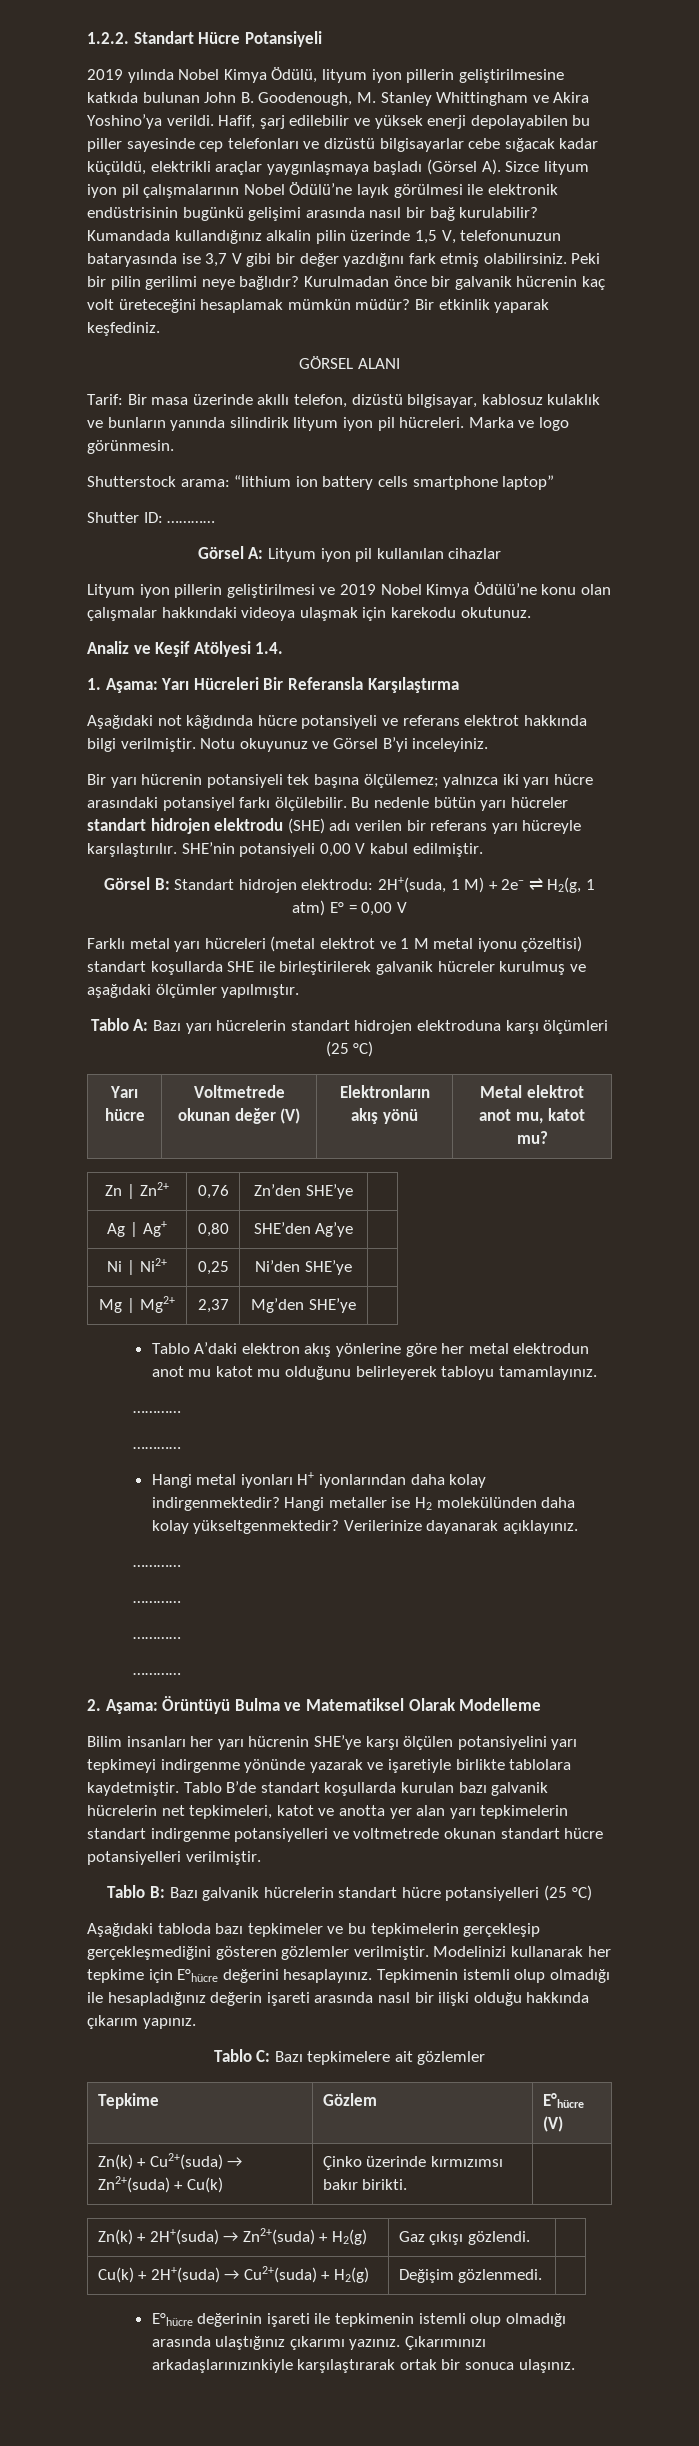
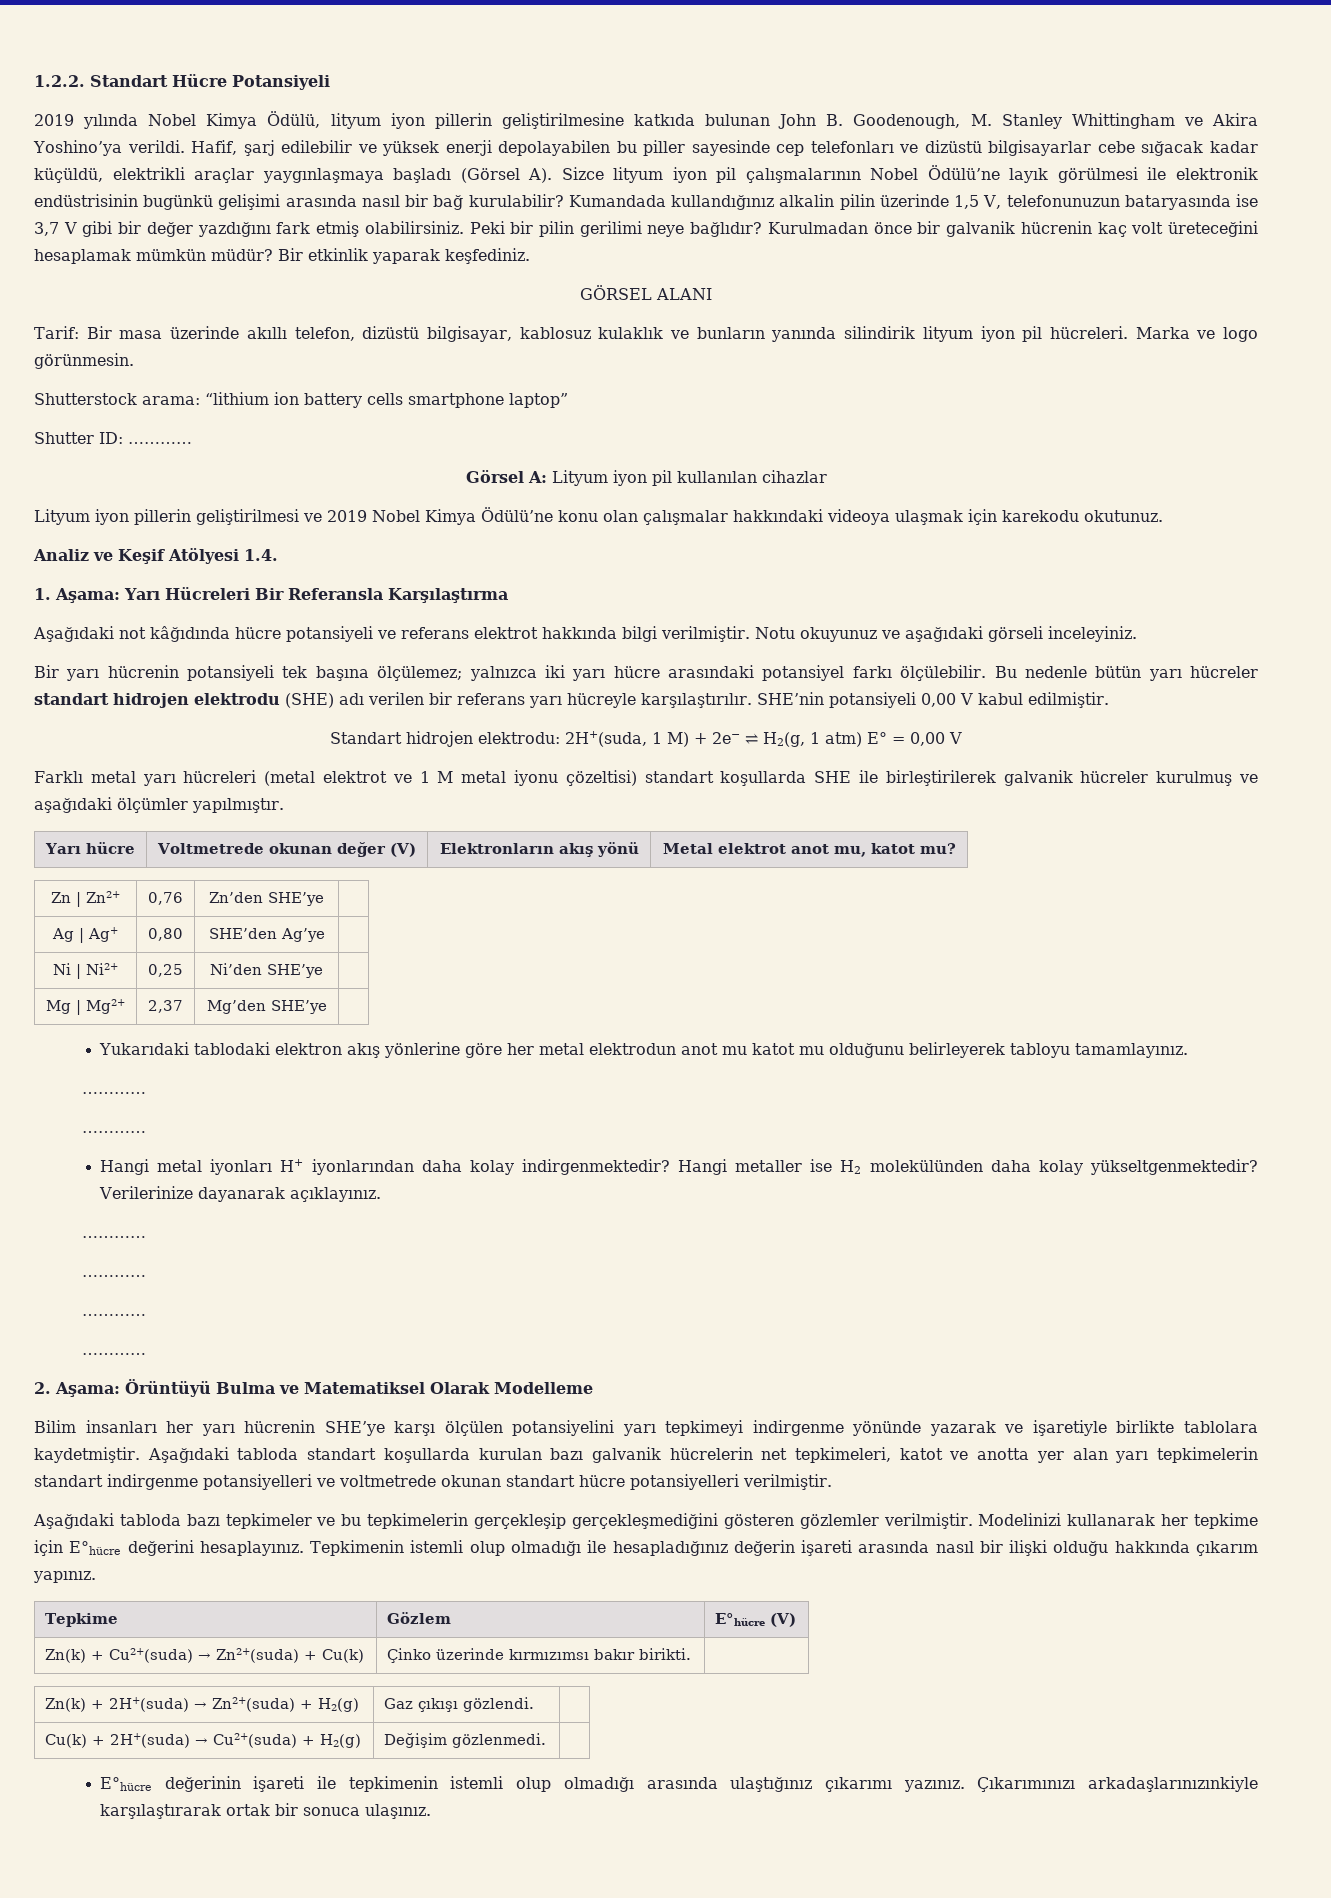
- Notu okuyunuz ve Görsel B’yi inceleyiniz.
+ Notu okuyunuz ve aşağıdaki görseli inceleyiniz.
- Görsel B: Standart hidrojen elektrodu: 2H+(suda, 1 M) + 2e− ⇌ H2(g, 1 atm) E° = 0,00 V
+ Standart hidrojen elektrodu: 2H+(suda, 1 M) + 2e− ⇌ H2(g, 1 atm) E° = 0,00 V
- Tablo A: Bazı yarı hücrelerin standart hidrojen elektroduna karşı ölçümleri (25 °C)
- Tablo A’daki elektron akış yönlerine göre her metal elektrodun anot mu katot mu olduğunu belirleyerek tabloyu tamamlayınız.
+ Yukarıdaki tablodaki elektron akış yönlerine göre her metal elektrodun anot mu katot mu olduğunu belirleyerek tabloyu tamamlayınız.
- Tablo B’de standart koşullarda kurulan bazı galvanik hücrelerin net tepkimeleri, katot ve anotta yer alan yarı tepkimelerin standart indirgenme potansiyelleri ve voltmetrede okunan standart hücre potansiyelleri verilmiştir.
+ Aşağıdaki tabloda standart koşullarda kurulan bazı galvanik hücrelerin net tepkimeleri, katot ve anotta yer alan yarı tepkimelerin standart indirgenme potansiyelleri ve voltmetrede okunan standart hücre potansiyelleri verilmiştir.
- Tablo B: Bazı galvanik hücrelerin standart hücre potansiyelleri (25 °C)
- Tablo C: Bazı tepkimelere ait gözlemler

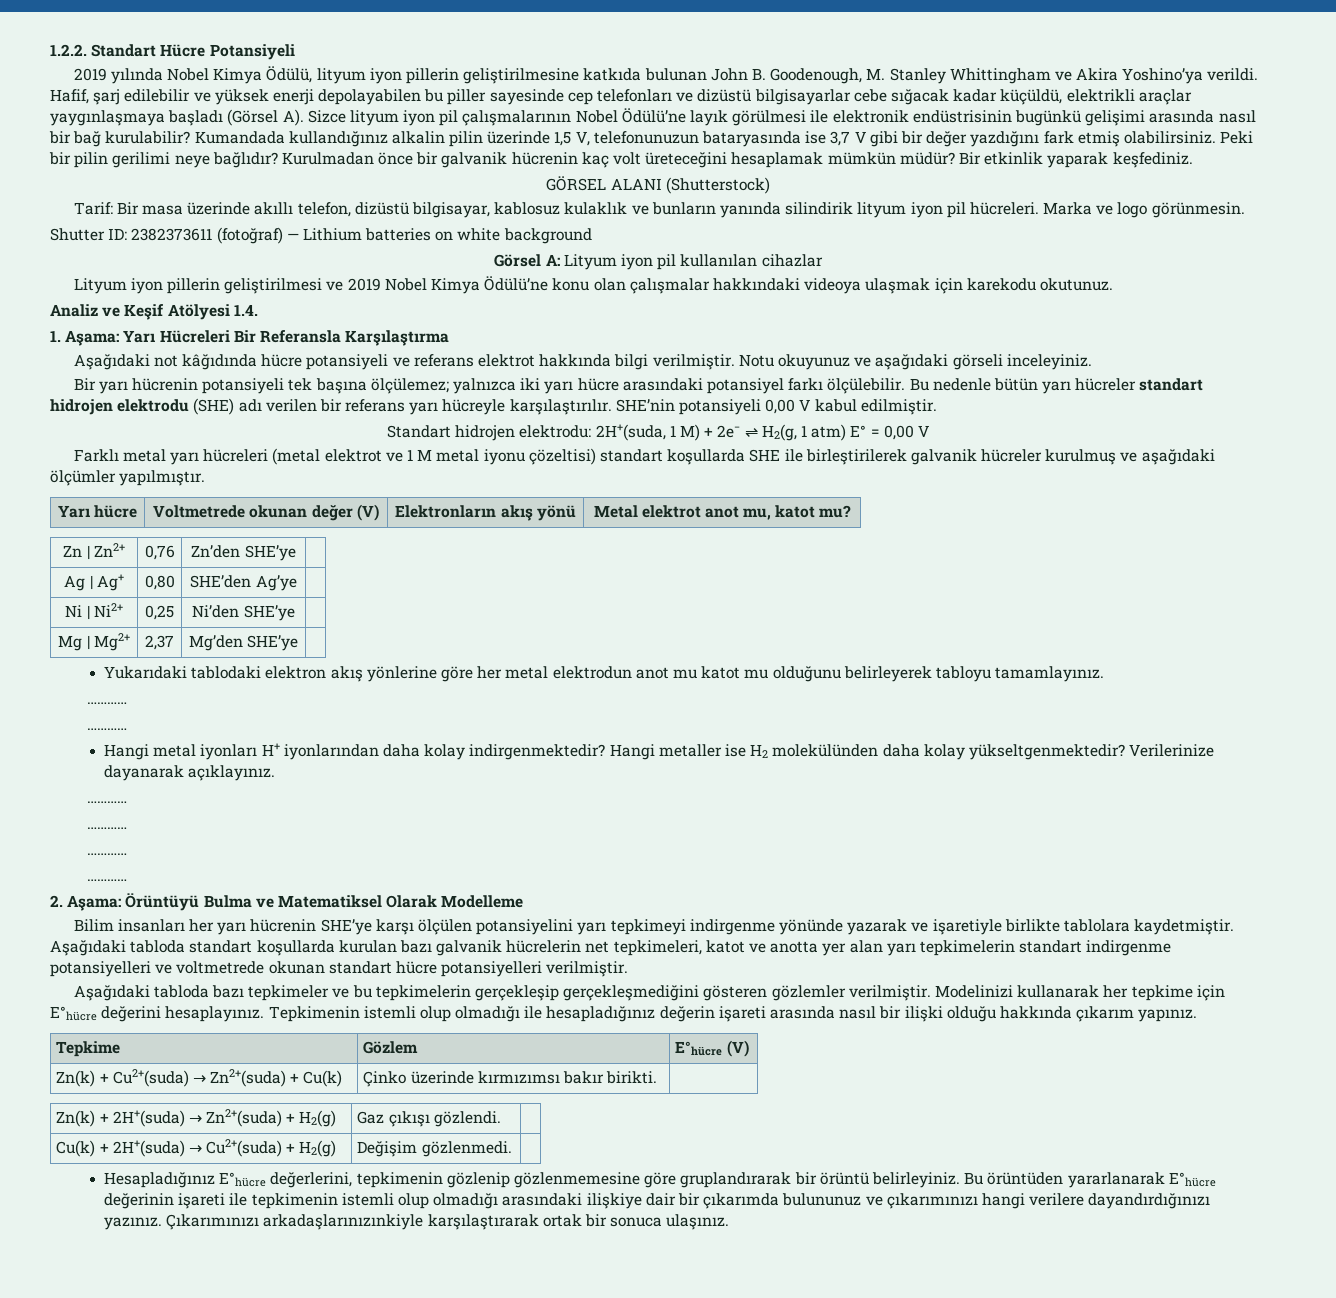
- GÖRSEL ALANI
+ GÖRSEL ALANI (Shutterstock)
- Shutterstock arama: “lithium ion battery cells smartphone laptop”
- Shutter ID: …………
+ Shutter ID: 2382373611 (fotoğraf) — Lithium batteries on white background
- E°hücre değerinin işareti ile tepkimenin istemli olup olmadığı arasında ulaştığınız çıkarımı yazınız.
+ Hesapladığınız E°hücre değerlerini, tepkimenin gözlenip gözlenmemesine göre gruplandırarak bir örüntü belirleyiniz. Bu örüntüden yararlanarak E°hücre değerinin işareti ile tepkimenin istemli olup olmadığı arasındaki ilişkiye dair bir çıkarımda bulununuz ve çıkarımınızı hangi verilere dayandırdığınızı yazınız.

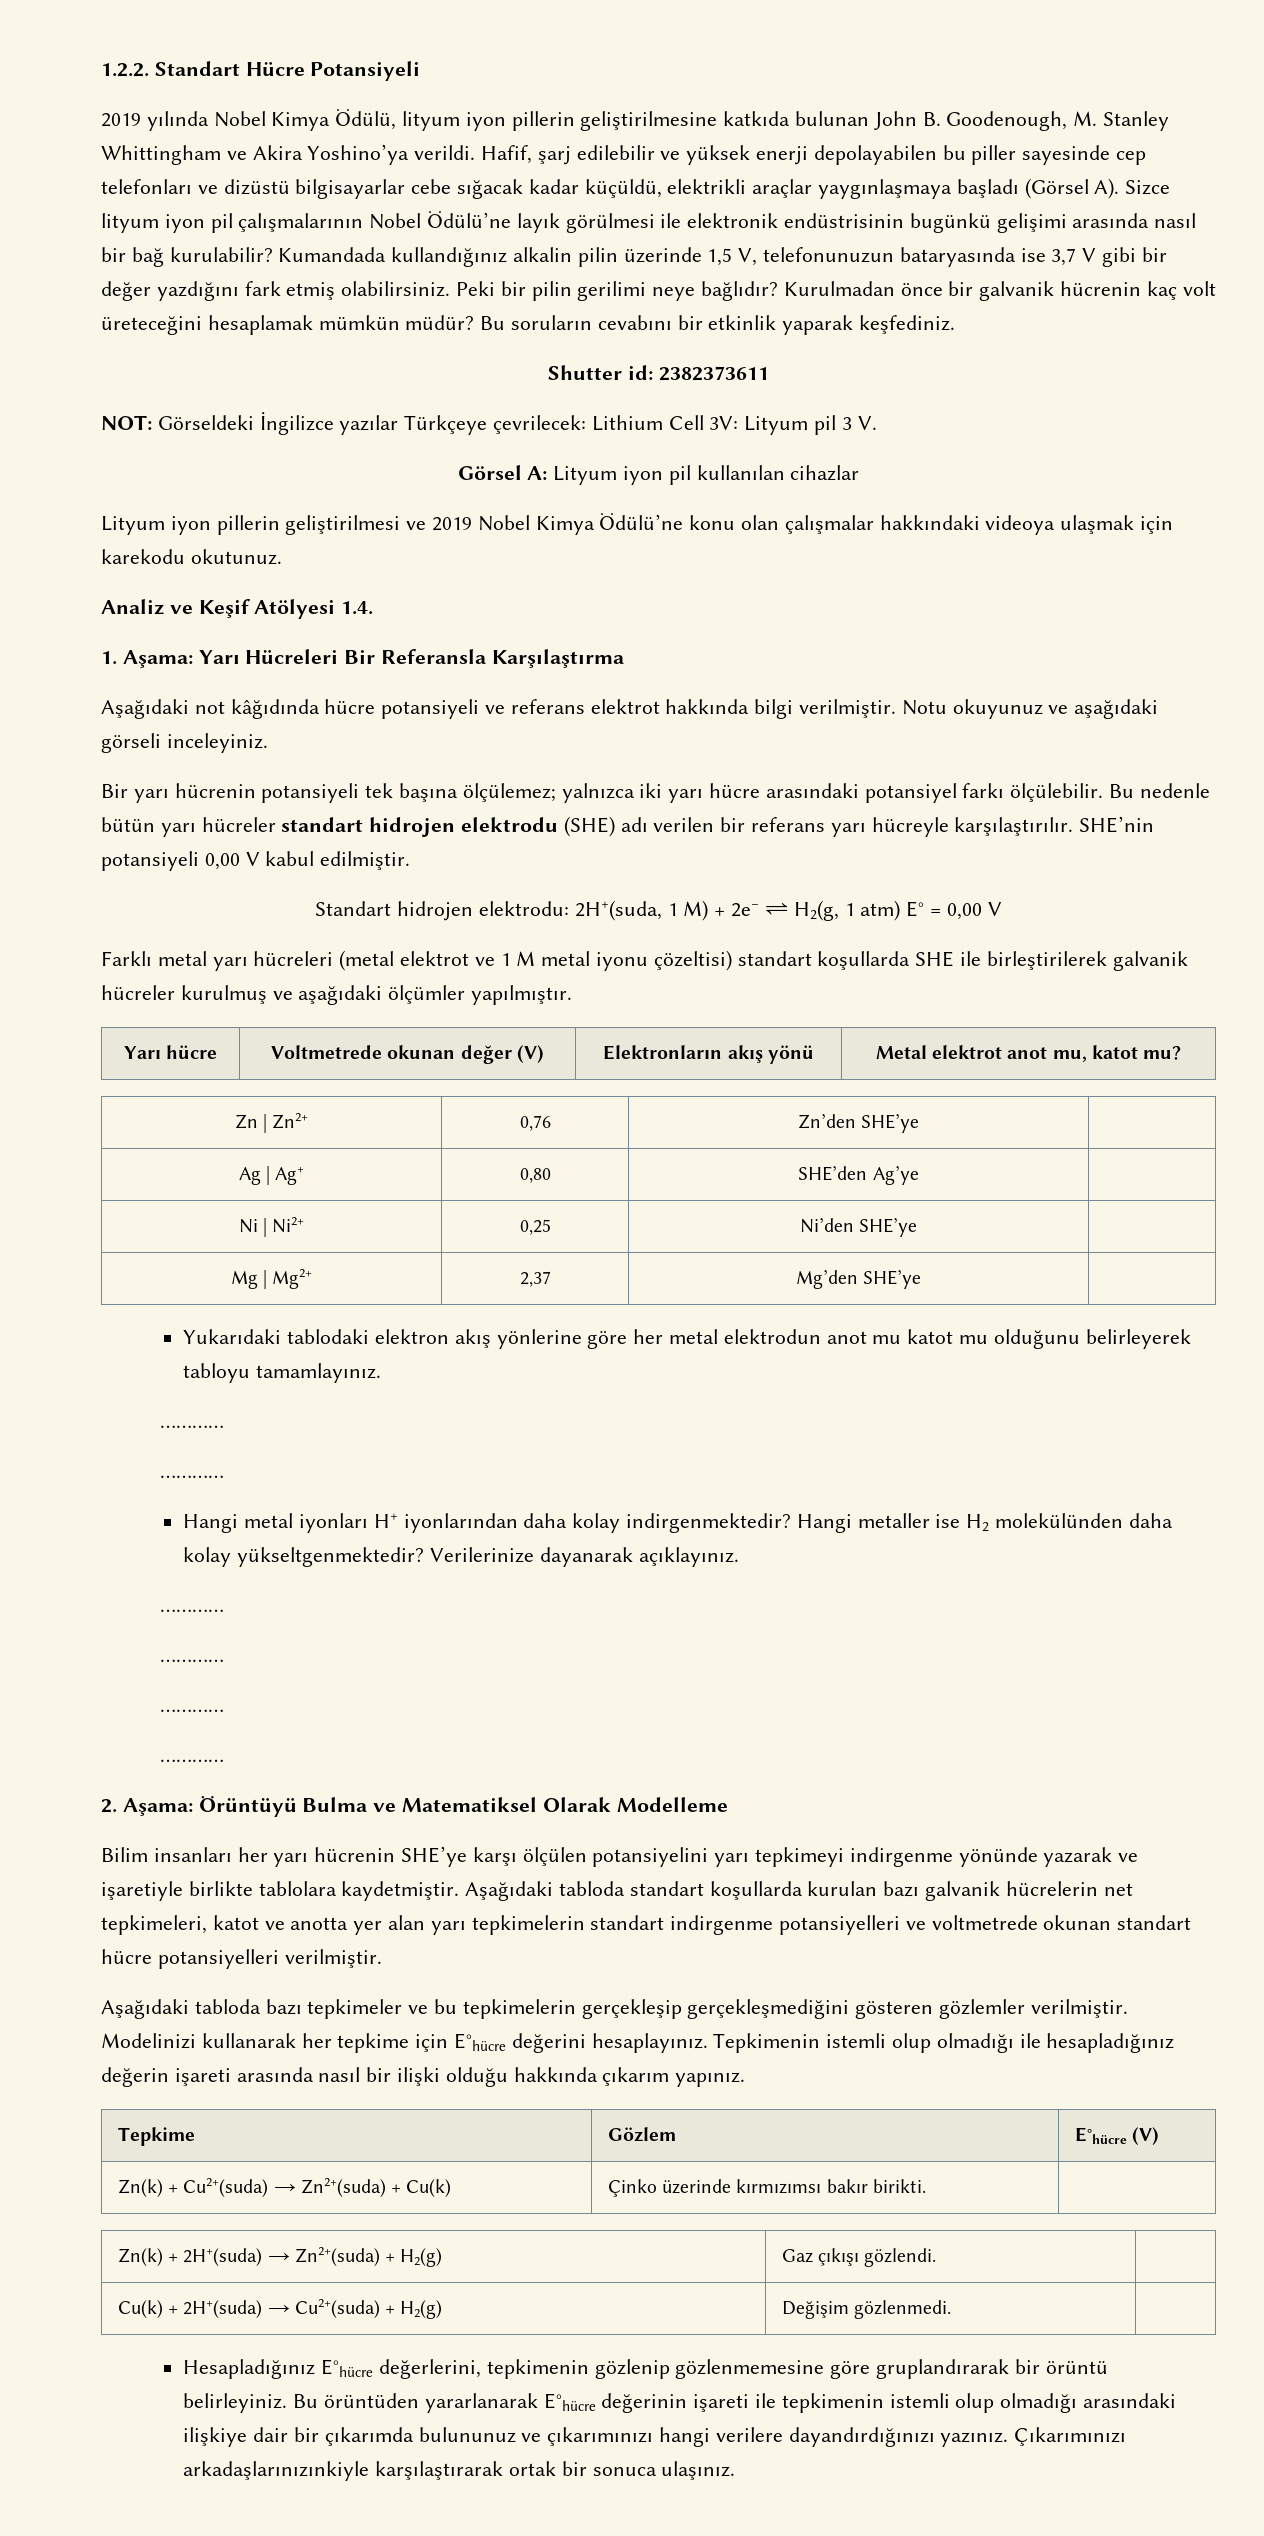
- Bir etkinlik yaparak keşfediniz.
+ Bu soruların cevabını bir etkinlik yaparak keşfediniz.
- GÖRSEL ALANI (Shutterstock)
- Tarif: Bir masa üzerinde akıllı telefon, dizüstü bilgisayar, kablosuz kulaklık ve bunların yanında silindirik lityum iyon pil hücreleri. Marka ve logo görünmesin.
- Shutter ID: 2382373611 (fotoğraf) — Lithium batteries on white background
+ Shutter id: 2382373611
+ NOT: Görseldeki İngilizce yazılar Türkçeye çevrilecek: Lithium Cell 3V: Lityum pil 3 V.

